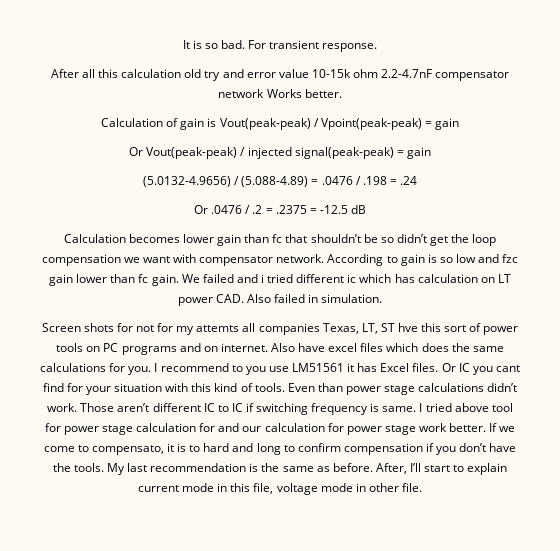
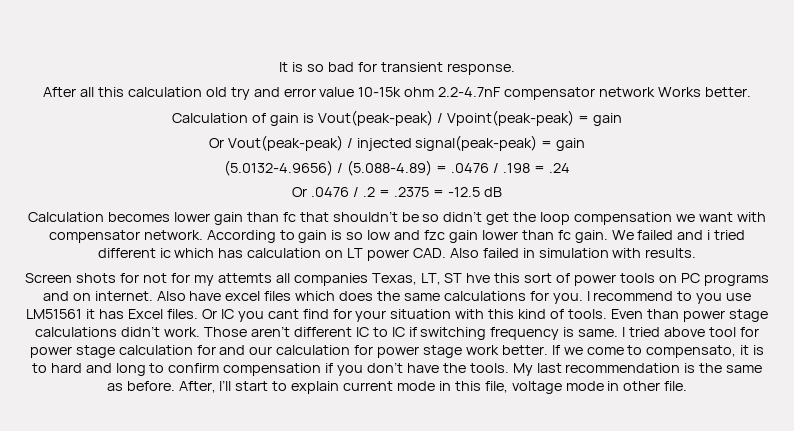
- It is so bad. For transient response.
+ It is so bad for transient response.
- We failed and i tried different ic which has calculation on LT power CAD. Also failed in simulation.
+ We failed and i tried different ic which has calculation on LT power CAD. Also failed in simulation with results.

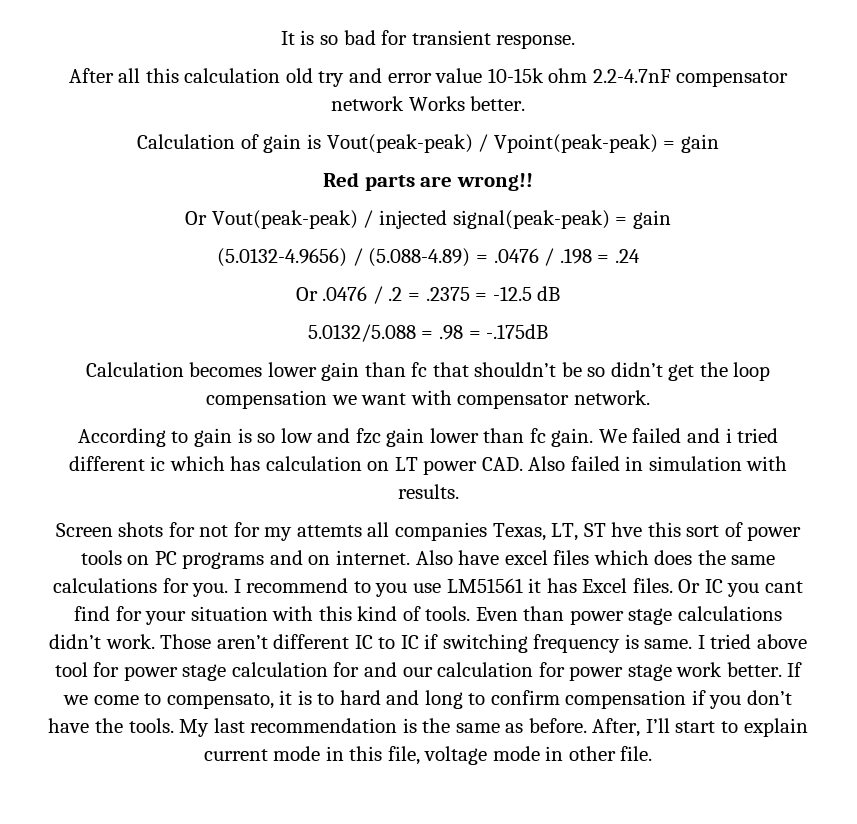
+ Red parts are wrong!!
+ 5.0132/5.088 = .98 = -.175dB
- Calculation becomes lower gain than fc that shouldn’t be so didn’t get the loop compensation we want with compensator network. According to gain is so low and fzc gain lower than fc gain.
+ Calculation becomes lower gain than fc that shouldn’t be so didn’t get the loop compensation we want with compensator network.
+ According to gain is so low and fzc gain lower than fc gain.

